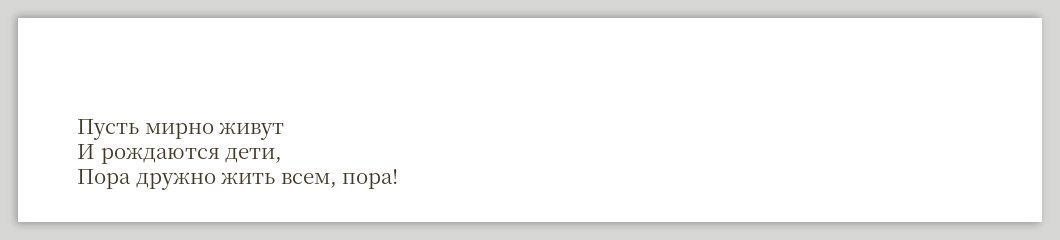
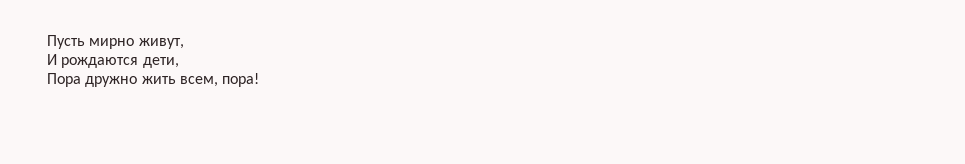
- Пусть мирно живут
+ Пусть мирно живут,

